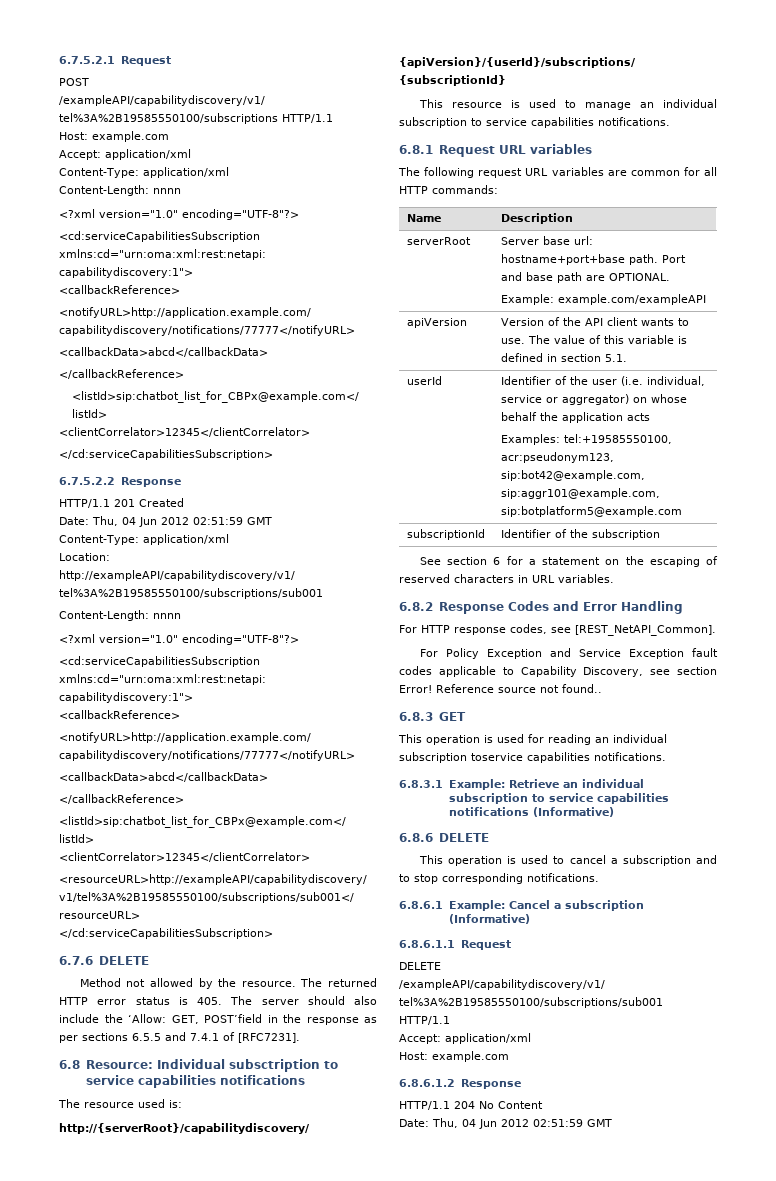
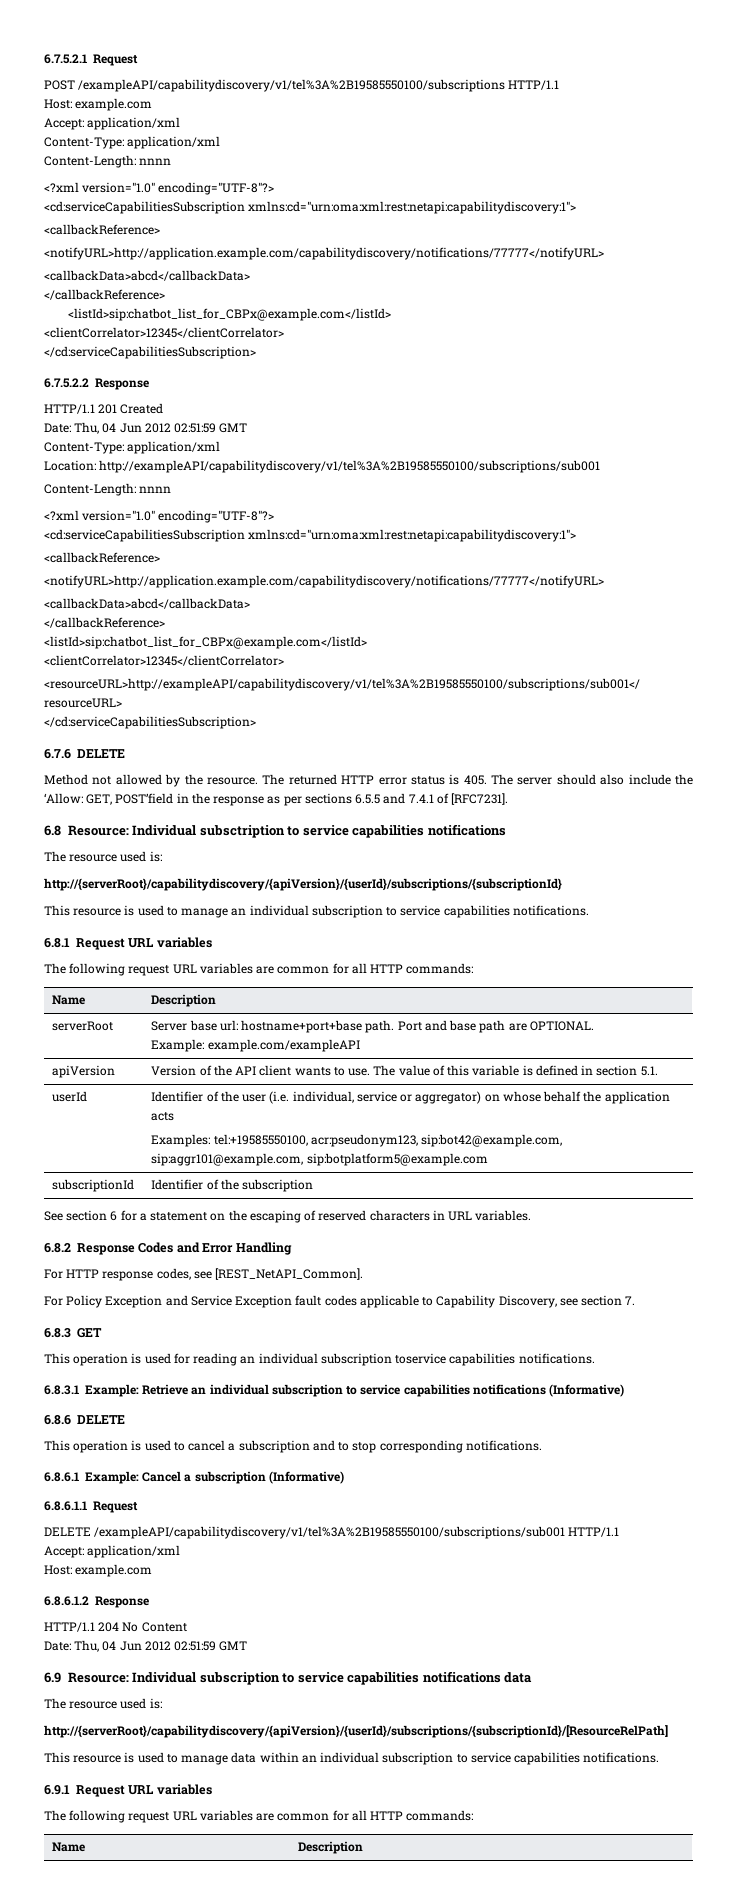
- For Policy Exception and Service Exception fault codes applicable to Capability Discovery, see section Error! Reference source not found..
+ For Policy Exception and Service Exception fault codes applicable to Capability Discovery, see section 7.
+ 6.9 Resource: Individual subscription to service capabilities notifications data
+ The resource used is:
+ http://{serverRoot}/capabilitydiscovery/{apiVersion}/{userId}/subscriptions/{subscriptionId}/[ResourceRelPath]
+ This resource is used to manage data within an individual subscription to service capabilities notifications.
+ 6.9.1 Request URL variables
+ The following request URL variables are common for all HTTP commands:
+ Name | Description

